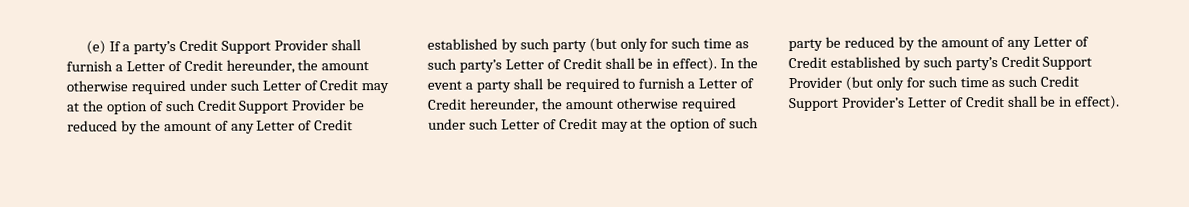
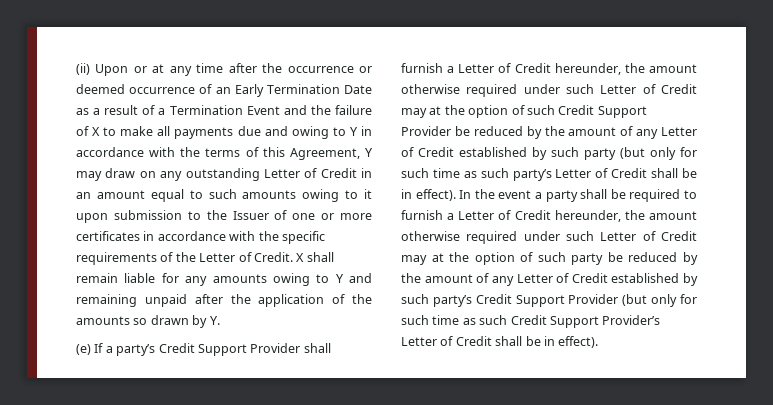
+ (ii) Upon or at any time after the occurrence or deemed occurrence of an Early Termination Date as a result of a Termination Event and the failure of X to make all payments due and owing to Y in accordance with the terms of this Agreement, Y may draw on any outstanding Letter of Credit in an amount equal to such amounts owing to it upon submission to the Issuer of one or more certificates in accordance with the specific requirements of the Letter of Credit. X shall remain liable for any amounts owing to Y and remaining unpaid after the application of the amounts so drawn by Y.

